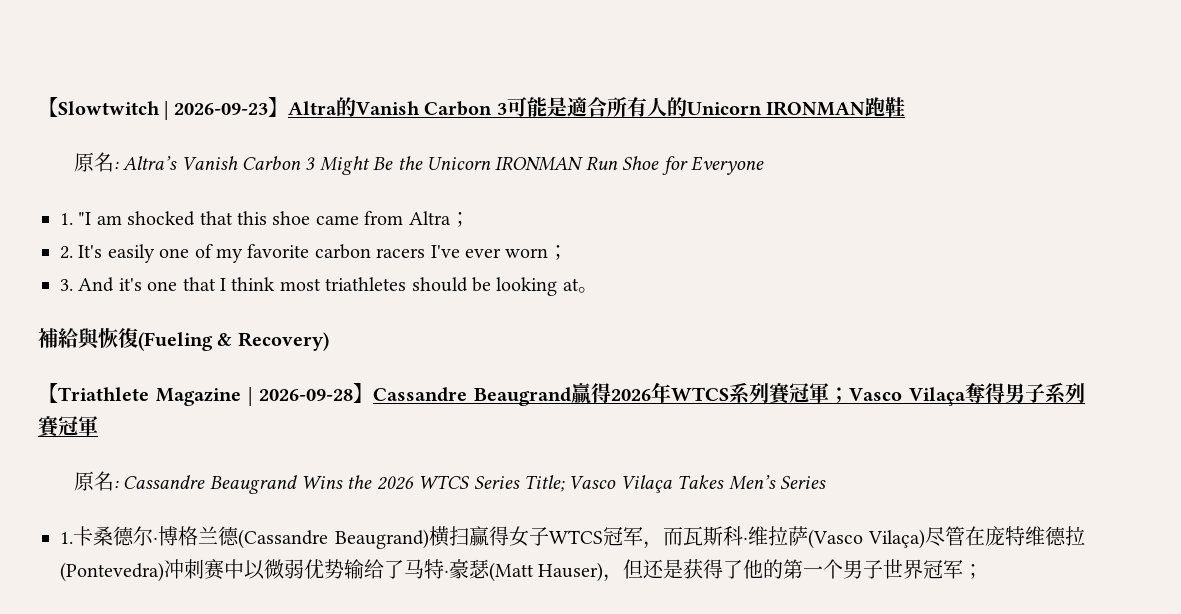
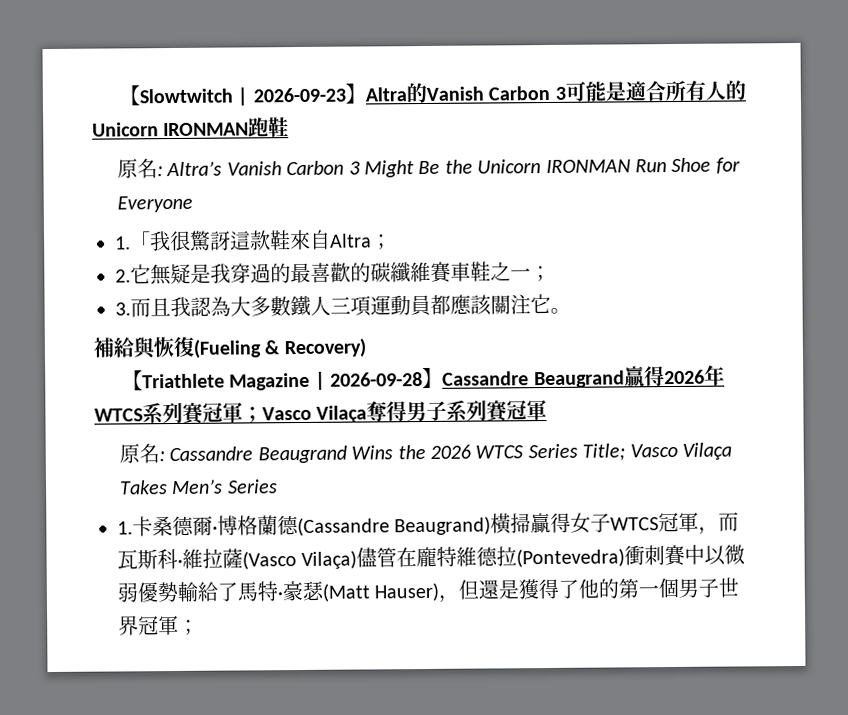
- 1. "I am shocked that this shoe came from Altra；
- 2. It's easily one of my favorite carbon racers I've ever worn；
- 3. And it's one that I think most triathletes should be looking at。
+ 1.「我很驚訝這款鞋來自Altra；
+ 2.它無疑是我穿過的最喜歡的碳纖維賽車鞋之一；
+ 3.而且我認為大多數鐵人三項運動員都應該關注它。
- 1.卡桑德尔·博格兰德(Cassandre Beaugrand)横扫赢得女子WTCS冠军，而瓦斯科·维拉萨(Vasco Vilaça)尽管在庞特维德拉(Pontevedra)冲刺赛中以微弱优势输给了马特·豪瑟(Matt Hauser)，但还是获得了他的第一个男子世界冠军；
+ 1.卡桑德爾·博格蘭德(Cassandre Beaugrand)橫掃贏得女子WTCS冠軍，而瓦斯科·維拉薩(Vasco Vilaça)儘管在龐特維德拉(Pontevedra)衝刺賽中以微弱優勢輸給了馬特·豪瑟(Matt Hauser)，但還是獲得了他的第一個男子世界冠軍；

